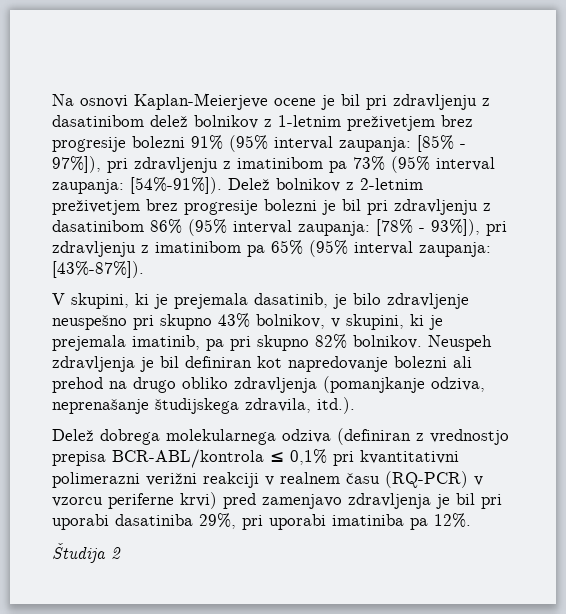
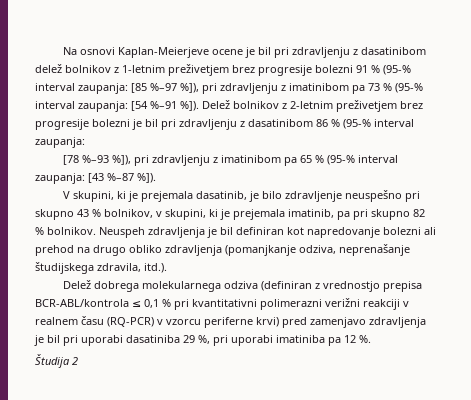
- Na osnovi Kaplan-Meierjeve ocene je bil pri zdravljenju z dasatinibom delež bolnikov z 1-letnim preživetjem brez progresije bolezni 91% (95% interval zaupanja: [85% - 97%]), pri zdravljenju z imatinibom pa 73% (95% interval zaupanja: [54%-91%]).
+ Na osnovi Kaplan-Meierjeve ocene je bil pri zdravljenju z dasatinibom delež bolnikov z 1-letnim preživetjem brez progresije bolezni 91 % (95-% interval zaupanja: [85 %–97 %]), pri zdravljenju z imatinibom pa 73 % (95-% interval zaupanja: [54 %–91 %]).
- Delež bolnikov z 2-letnim preživetjem brez progresije bolezni je bil pri zdravljenju z dasatinibom 86% (95% interval zaupanja: [78% - 93%]), pri zdravljenju z imatinibom pa 65% (95% interval zaupanja: [43%-87%]).
+ Delež bolnikov z 2-letnim preživetjem brez progresije bolezni je bil pri zdravljenju z dasatinibom 86 % (95-% interval zaupanja:
+ [78 %–93 %]), pri zdravljenju z imatinibom pa 65 % (95-% interval zaupanja: [43 %–87 %]).
- V skupini, ki je prejemala dasatinib, je bilo zdravljenje neuspešno pri skupno 43% bolnikov, v skupini, ki je prejemala imatinib, pa pri skupno 82% bolnikov.
+ V skupini, ki je prejemala dasatinib, je bilo zdravljenje neuspešno pri skupno 43 % bolnikov, v skupini, ki je prejemala imatinib, pa pri skupno 82 % bolnikov.
- Delež dobrega molekularnega odziva (definiran z vrednostjo prepisa BCR-ABL/kontrola ≤ 0,1% pri kvantitativni polimerazni verižni reakciji v realnem času (RQ-PCR) v vzorcu periferne krvi) pred zamenjavo zdravljenja je bil pri uporabi dasatiniba 29%, pri uporabi imatiniba pa 12%.
+ Delež dobrega molekularnega odziva (definiran z vrednostjo prepisa BCR-ABL/kontrola ≤ 0,1 % pri kvantitativni polimerazni verižni reakciji v realnem času (RQ-PCR) v vzorcu periferne krvi) pred zamenjavo zdravljenja je bil pri uporabi dasatiniba 29 %, pri uporabi imatiniba pa 12 %.

